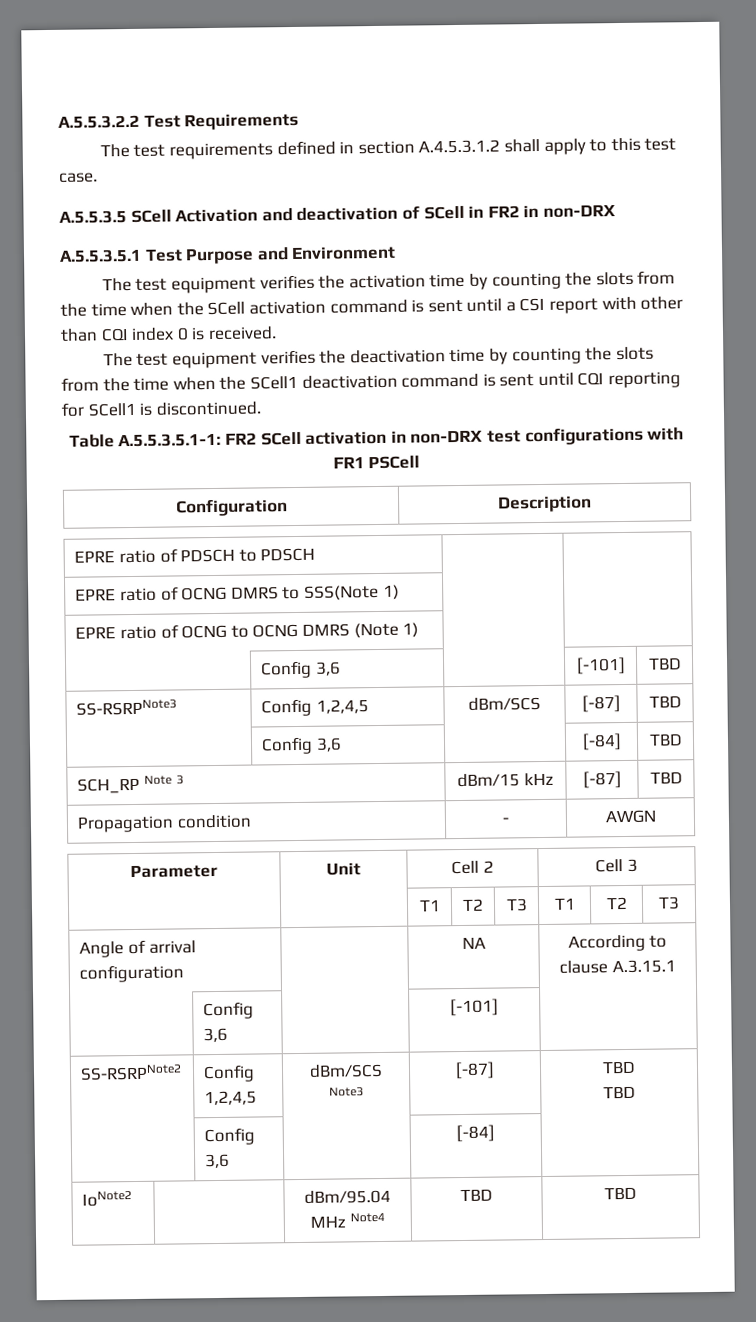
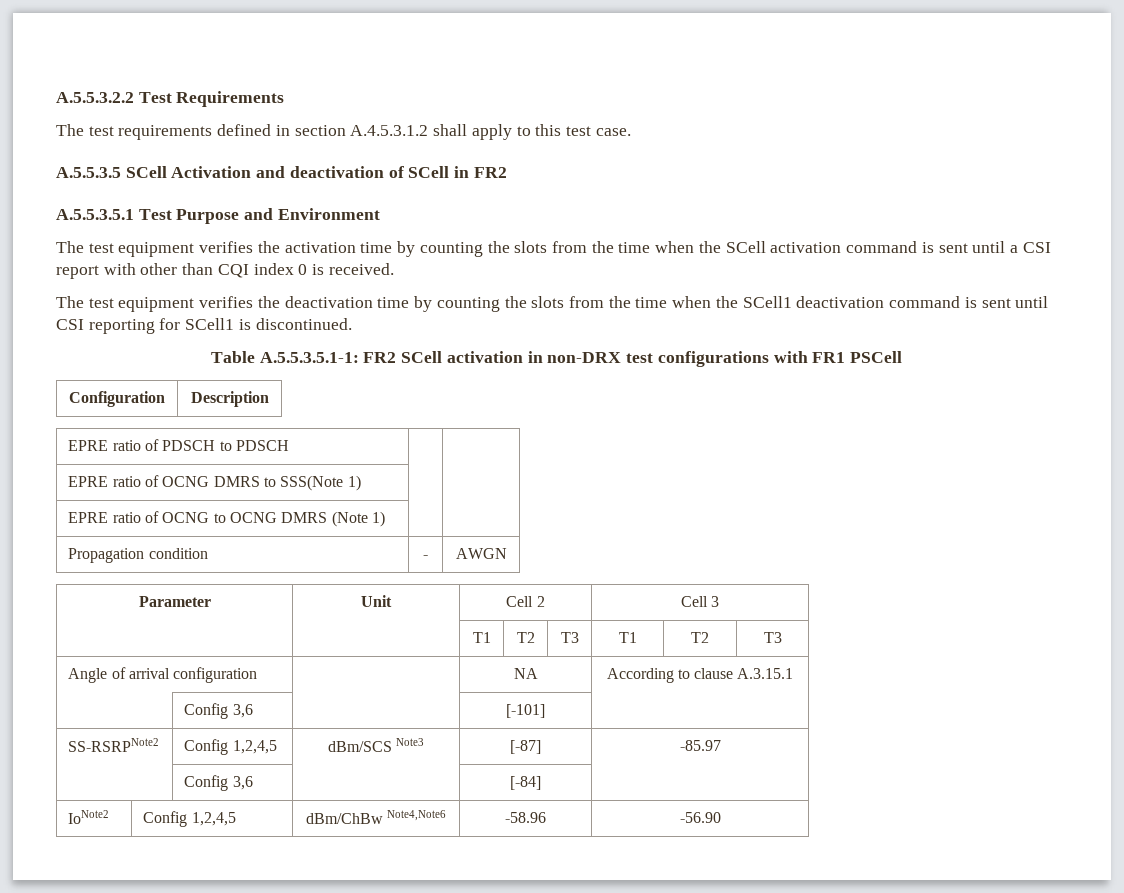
- A.5.5.3.5 SCell Activation and deactivation of SCell in FR2 in non-DRX
+ A.5.5.3.5 SCell Activation and deactivation of SCell in FR2
- The test equipment verifies the deactivation time by counting the slots from the time when the SCell1 deactivation command is sent until CQI reporting for SCell1 is discontinued.
+ The test equipment verifies the deactivation time by counting the slots from the time when the SCell1 deactivation command is sent until CSI reporting for SCell1 is discontinued.
- | Config 3,6 | | [-101] | TBD
- SS-RSRPNote3 | Config 1,2,4,5 | dBm/SCS | [-87] | TBD
- | Config 3,6 | | [-84] | TBD
- SCH_RP Note 3 | dBm/15 kHz | [-87] | TBD
- SS-RSRPNote2 | Config 1,2,4,5 | dBm/SCS Note3 | [-87] | TBD
- TBD
+ SS-RSRPNote2 | Config 1,2,4,5 | dBm/SCS Note3 | [-87] | -85.97
- IoNote2 | | dBm/95.04 MHz Note4 | TBD | TBD
+ IoNote2 | Config 1,2,4,5 | dBm/ChBw Note4,Note6 | -58.96 | -56.90

